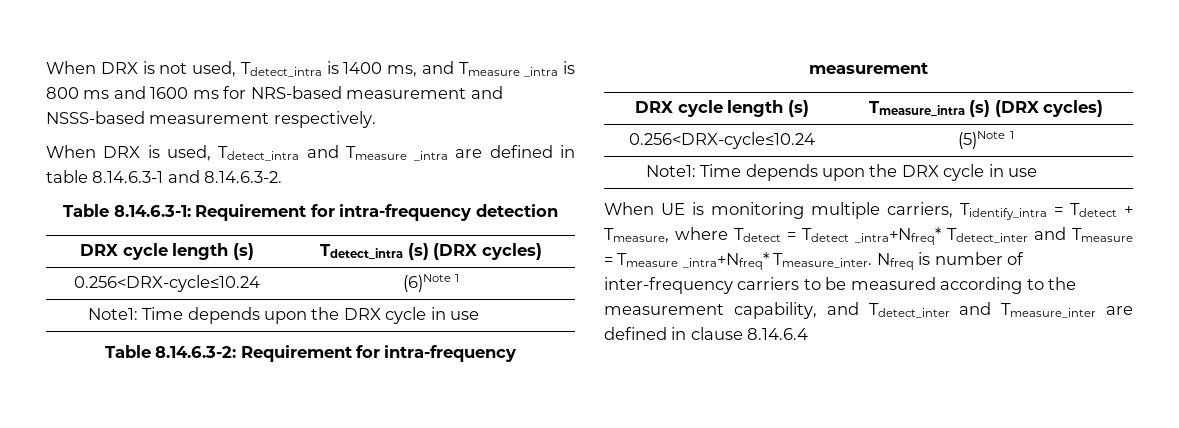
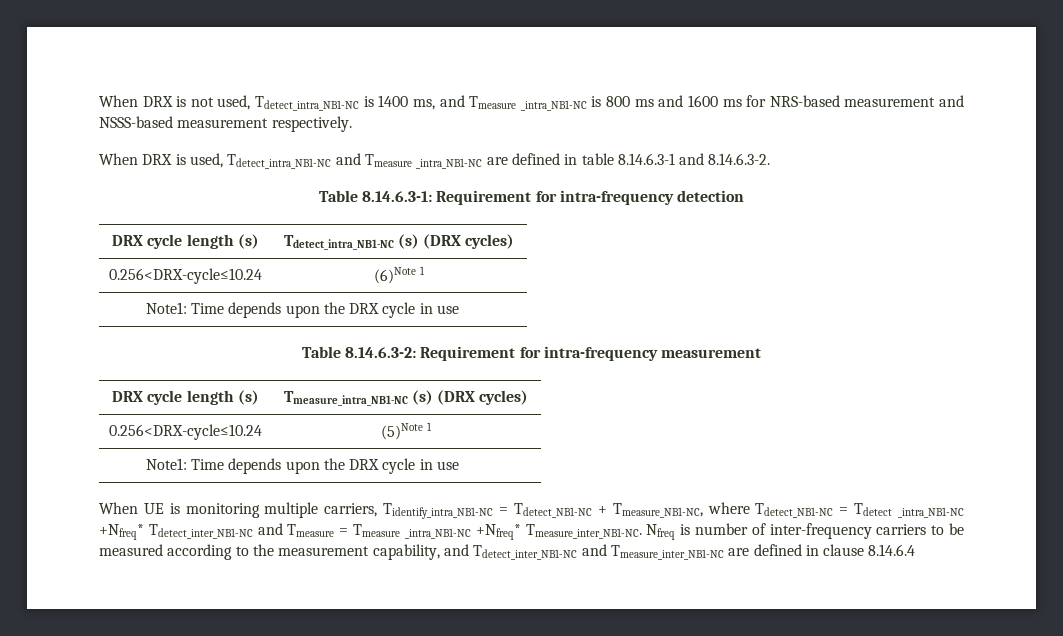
- When DRX is not used, Tdetect_intra is 1400 ms, and Tmeasure _intra is 800 ms and 1600 ms for NRS-based measurement and NSSS-based measurement respectively.
+ When DRX is not used, Tdetect_intra_NB1-NC is 1400 ms, and Tmeasure _intra_NB1-NC is 800 ms and 1600 ms for NRS-based measurement and NSSS-based measurement respectively.
- When DRX is used, Tdetect_intra and Tmeasure _intra are defined in table 8.14.6.3-1 and 8.14.6.3-2.
+ When DRX is used, Tdetect_intra_NB1-NC and Tmeasure _intra_NB1-NC are defined in table 8.14.6.3-1 and 8.14.6.3-2.
- DRX cycle length (s) | Tdetect_intra (s) (DRX cycles)
+ DRX cycle length (s) | Tdetect_intra_NB1-NC (s) (DRX cycles)
- DRX cycle length (s) | Tmeasure_intra (s) (DRX cycles)
+ DRX cycle length (s) | Tmeasure_intra_NB1-NC (s) (DRX cycles)
- When UE is monitoring multiple carriers, Tidentify_intra = Tdetect + Tmeasure, where Tdetect = Tdetect _intra+Nfreq* Tdetect_inter and Tmeasure = Tmeasure _intra+Nfreq* Tmeasure_inter.
+ When UE is monitoring multiple carriers, Tidentify_intra_NB1-NC = Tdetect_NB1-NC + Tmeasure_NB1-NC, where Tdetect_NB1-NC = Tdetect _intra_NB1-NC +Nfreq* Tdetect_inter_NB1-NC and Tmeasure = Tmeasure _intra_NB1-NC +Nfreq* Tmeasure_inter_NB1-NC.
- Nfreq is number of inter-frequency carriers to be measured according to the measurement capability, and Tdetect_inter and Tmeasure_inter are defined in clause 8.14.6.4
+ Nfreq is number of inter-frequency carriers to be measured according to the measurement capability, and Tdetect_inter_NB1-NC and Tmeasure_inter_NB1-NC are defined in clause 8.14.6.4

